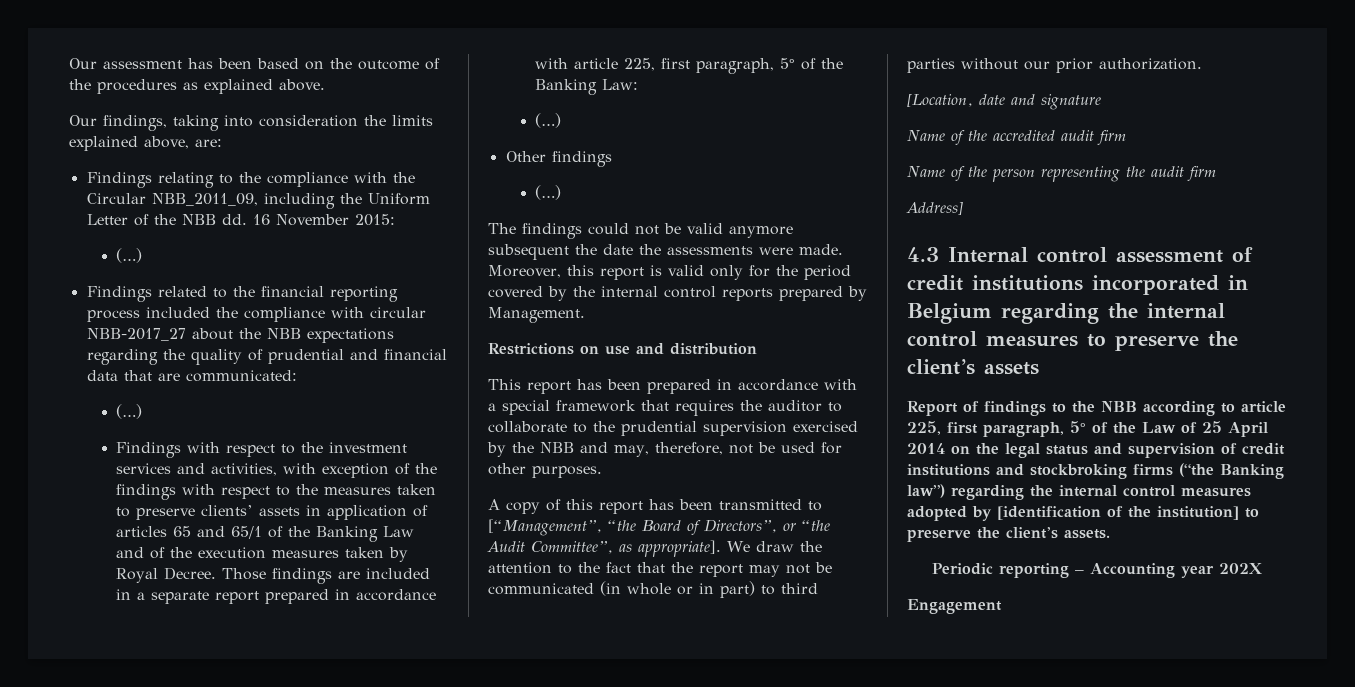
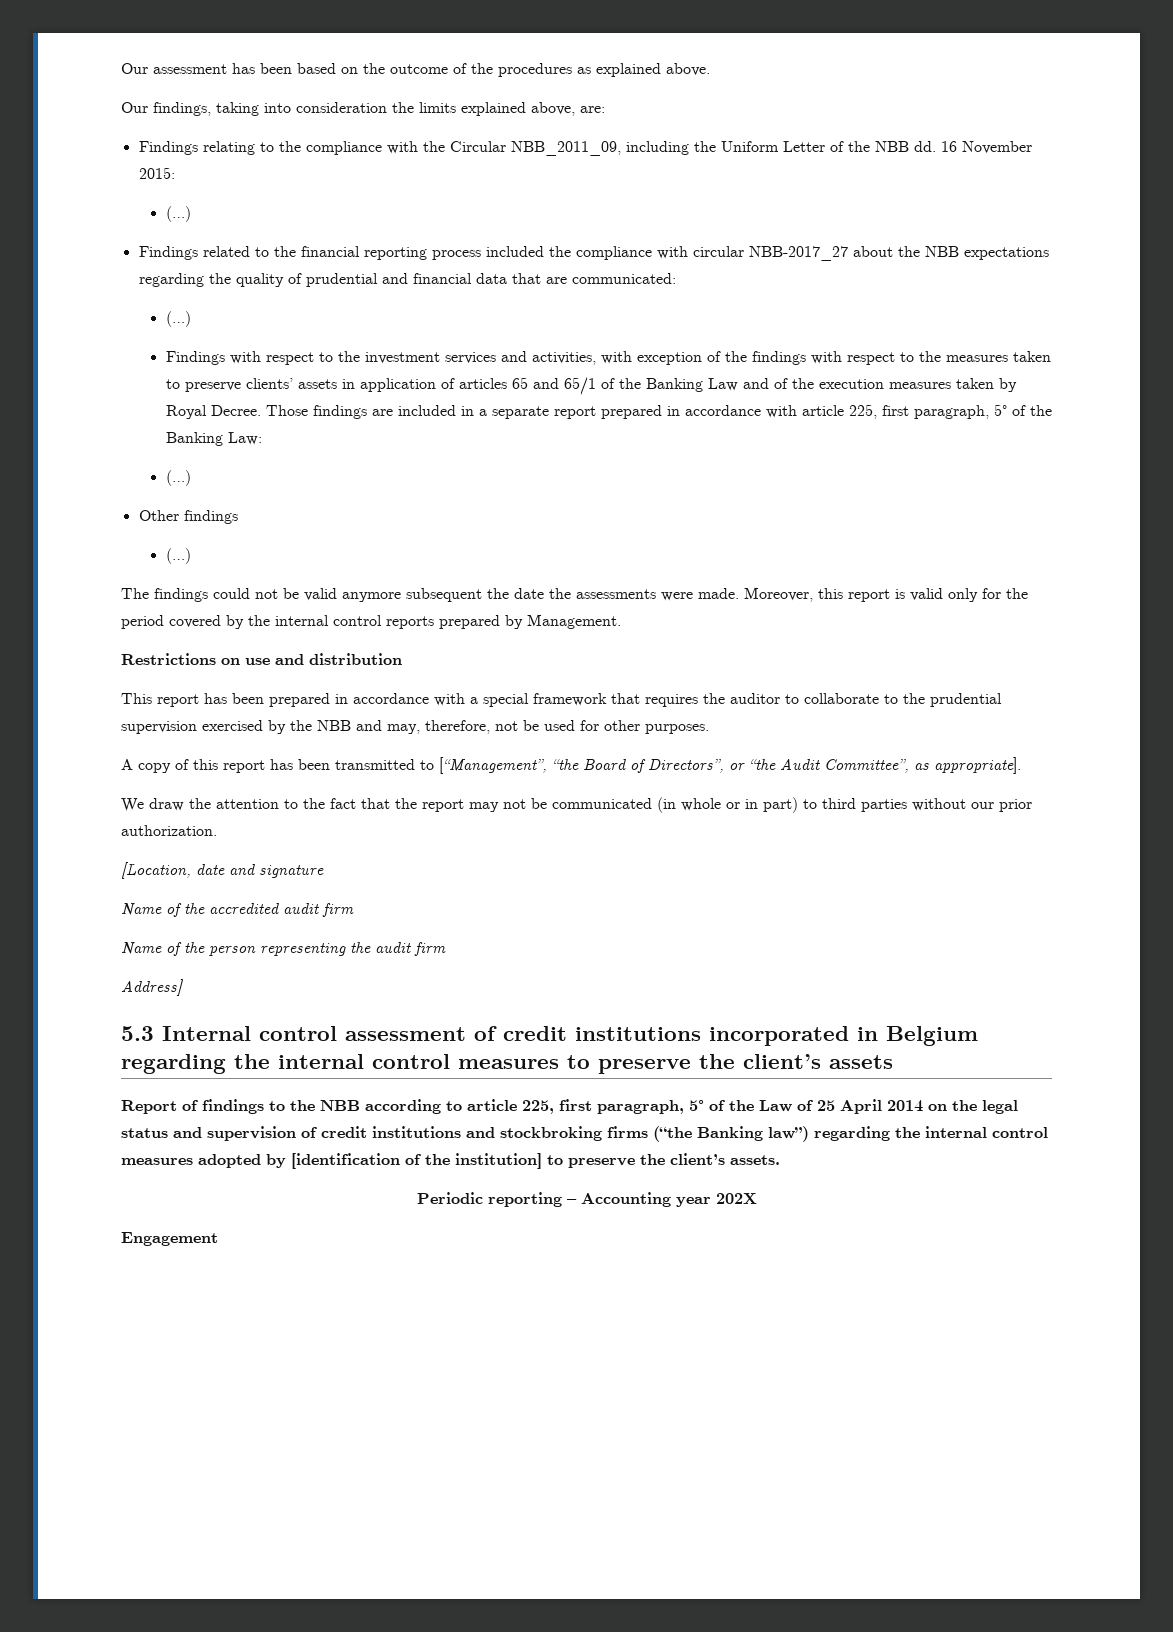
- A copy of this report has been transmitted to [“Management”, “the Board of Directors”, or “the Audit Committee”, as appropriate]. We draw the attention to the fact that the report may not be communicated (in whole or in part) to third parties without our prior authorization.
+ A copy of this report has been transmitted to [“Management”, “the Board of Directors”, or “the Audit Committee”, as appropriate].
+ We draw the attention to the fact that the report may not be communicated (in whole or in part) to third parties without our prior authorization.
- 4.3 Internal control assessment of credit institutions incorporated in Belgium regarding the internal control measures to preserve the client’s assets
+ 5.3 Internal control assessment of credit institutions incorporated in Belgium regarding the internal control measures to preserve the client’s assets

